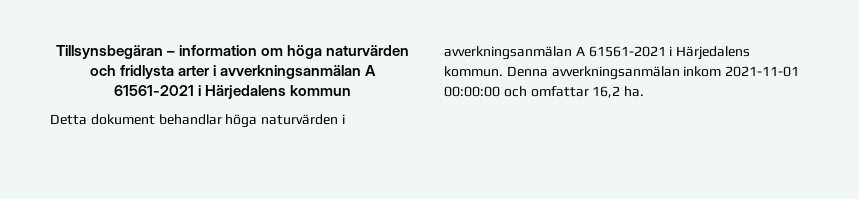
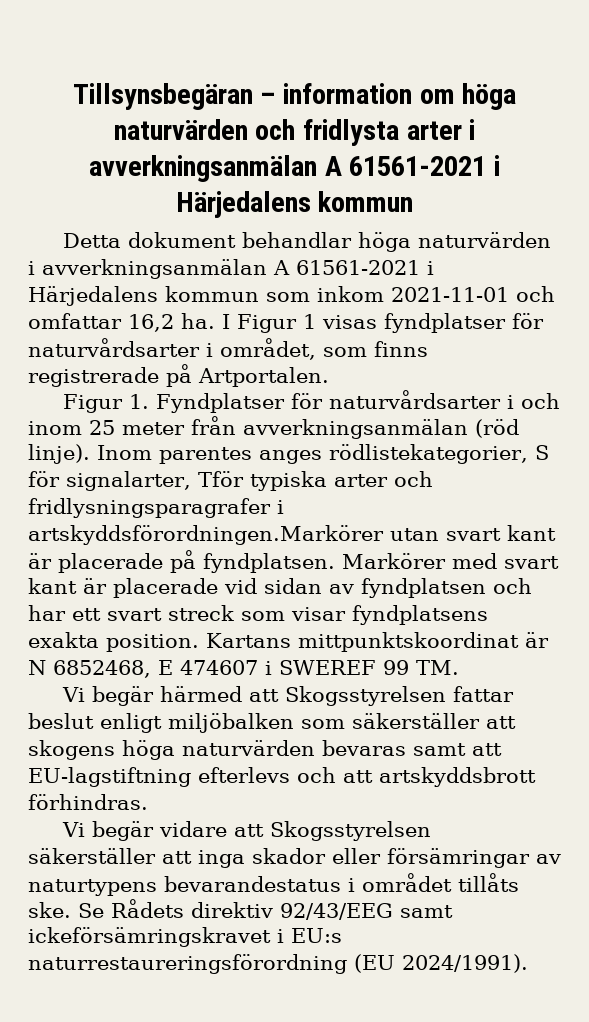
- Detta dokument behandlar höga naturvärden i avverkningsanmälan A 61561-2021 i Härjedalens kommun. Denna avverkningsanmälan inkom 2021-11-01 00:00:00 och omfattar 16,2 ha.
+ Detta dokument behandlar höga naturvärden i avverkningsanmälan A 61561-2021 i Härjedalens kommun som inkom 2021-11-01 och omfattar 16,2 ha.
+ I Figur 1 visas fyndplatser för naturvårdsarter i området, som finns registrerade på Artportalen.
+ Figur 1. Fyndplatser för naturvårdsarter i och inom 25 meter från avverkningsanmälan (röd linje). Inom parentes anges rödlistekategorier, S för signalarter, Tför typiska arter och fridlysningsparagrafer i artskyddsförordningen.Markörer utan svart kant är placerade på fyndplatsen. Markörer med svart kant är placerade vid sidan av fyndplatsen och har ett svart streck som visar fyndplatsens exakta position. Kartans mittpunktskoordinat är N 6852468, E 474607 i SWEREF 99 TM.
+ Vi begär härmed att Skogsstyrelsen fattar beslut enligt miljöbalken som säkerställer att skogens höga naturvärden bevaras samt att EU-lagstiftning efterlevs och att artskyddsbrott förhindras.
+ Vi begär vidare att Skogsstyrelsen säkerställer att inga skador eller försämringar av naturtypens bevarandestatus i området tillåts ske. Se Rådets direktiv 92/43/EEG samt ickeförsämringskravet i EU:s naturrestaureringsförordning (EU 2024/1991).

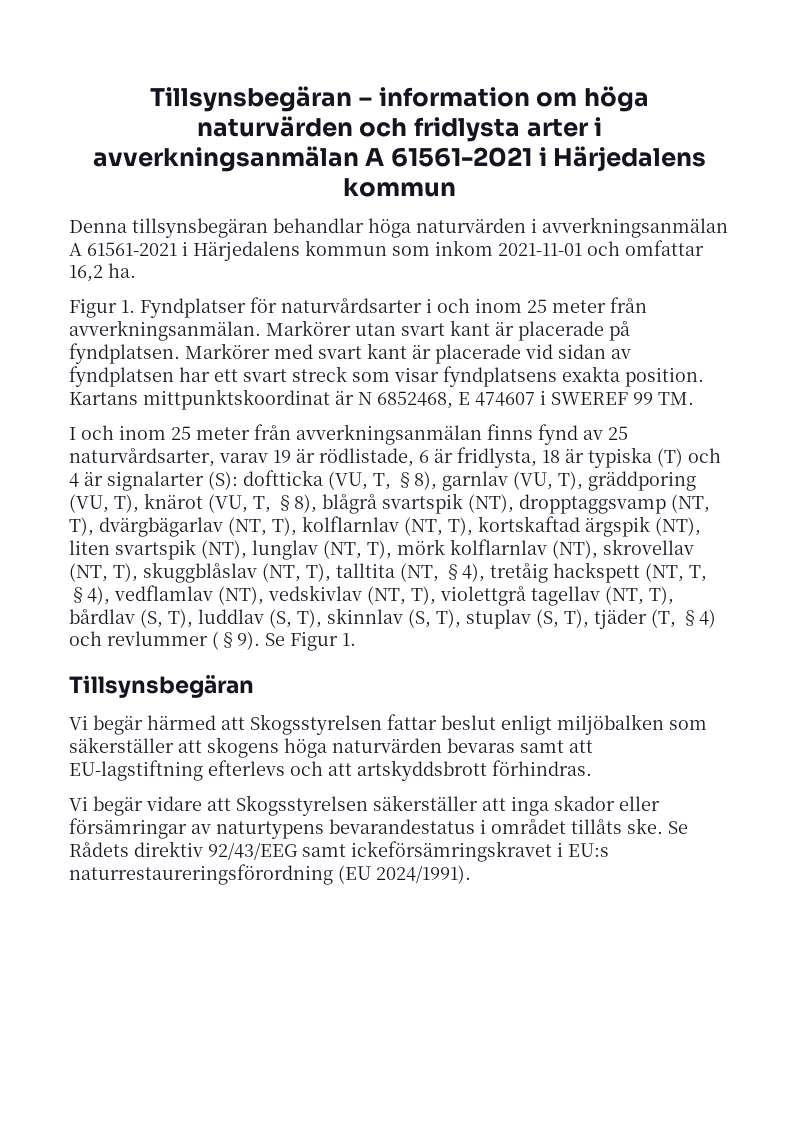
- Detta dokument behandlar höga naturvärden i avverkningsanmälan A 61561-2021 i Härjedalens kommun som inkom 2021-11-01 och omfattar 16,2 ha. I Figur 1 visas fyndplatser för naturvårdsarter i området, som finns registrerade på Artportalen.
+ Denna tillsynsbegäran behandlar höga naturvärden i avverkningsanmälan A 61561-2021 i Härjedalens kommun som inkom 2021-11-01 och omfattar 16,2 ha.
- Figur 1. Fyndplatser för naturvårdsarter i och inom 25 meter från avverkningsanmälan (röd linje). Inom parentes anges rödlistekategorier, S för signalarter, Tför typiska arter och fridlysningsparagrafer i artskyddsförordningen.Markörer utan svart kant är placerade på fyndplatsen.
+ Figur 1. Fyndplatser för naturvårdsarter i och inom 25 meter från avverkningsanmälan. Markörer utan svart kant är placerade på fyndplatsen.
- Markörer med svart kant är placerade vid sidan av fyndplatsen och har ett svart streck som visar fyndplatsens exakta position.
+ Markörer med svart kant är placerade vid sidan av fyndplatsen har ett svart streck som visar fyndplatsens exakta position.
+ I och inom 25 meter från avverkningsanmälan finns fynd av 25 naturvårdsarter, varav 19 är rödlistade, 6 är fridlysta, 18 är typiska (T) och 4 är signalarter (S): doftticka (VU, T, §8), garnlav (VU, T), gräddporing (VU, T), knärot (VU, T, §8), blågrå svartspik (NT), dropptaggsvamp (NT, T), dvärgbägarlav (NT, T), kolflarnlav (NT, T), kortskaftad ärgspik (NT), liten svartspik (NT), lunglav (NT, T), mörk kolflarnlav (NT), skrovellav (NT, T), skuggblåslav (NT, T), talltita (NT, §4), tretåig hackspett (NT, T, §4), vedflamlav (NT), vedskivlav (NT, T), violettgrå tagellav (NT, T), bårdlav (S, T), luddlav (S, T), skinnlav (S, T), stuplav (S, T), tjäder (T, §4) och revlummer (§9). Se Figur 1.
+ Tillsynsbegäran

